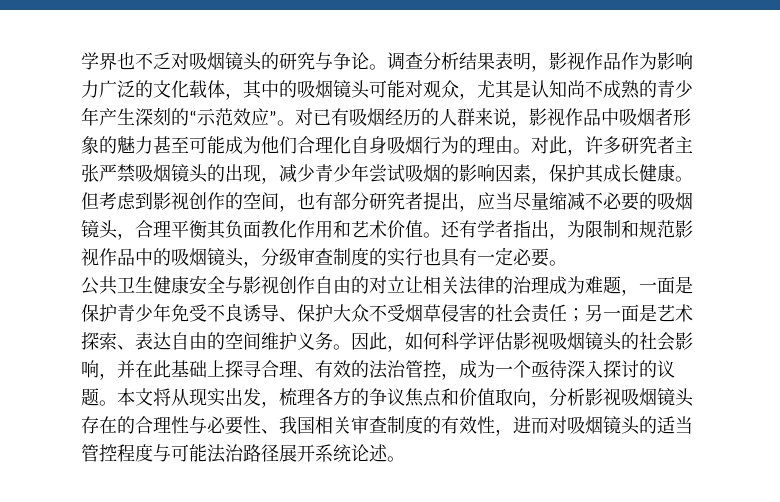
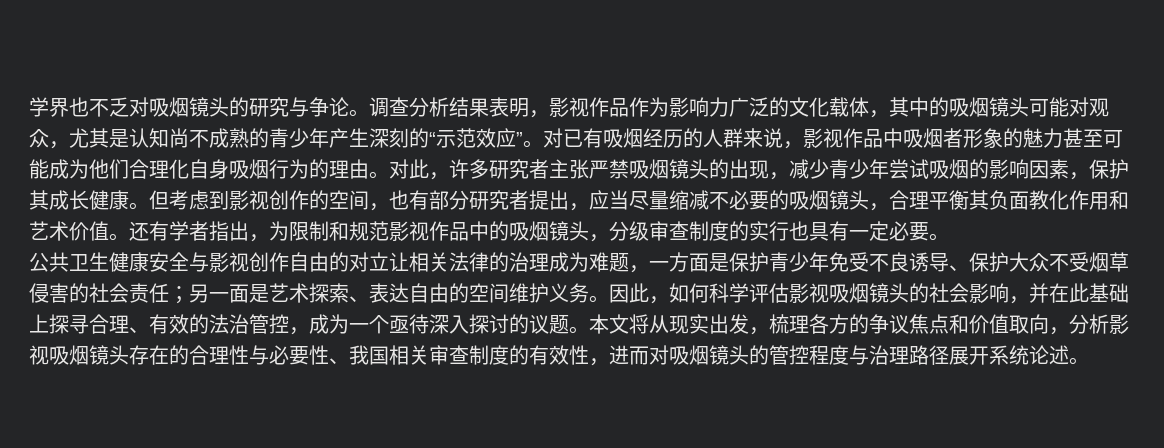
- 公共卫生健康安全与影视创作自由的对立让相关法律的治理成为难题，一面是保护青少年免受不良诱导、保护大众不受烟草侵害的社会责任；另一面是艺术探索、表达自由的空间维护义务。
+ 公共卫生健康安全与影视创作自由的对立让相关法律的治理成为难题，一方面是保护青少年免受不良诱导、保护大众不受烟草侵害的社会责任；另一面是艺术探索、表达自由的空间维护义务。
- 本文将从现实出发，梳理各方的争议焦点和价值取向，分析影视吸烟镜头存在的合理性与必要性、我国相关审查制度的有效性，进而对吸烟镜头的适当管控程度与可能法治路径展开系统论述。
+ 本文将从现实出发，梳理各方的争议焦点和价值取向，分析影视吸烟镜头存在的合理性与必要性、我国相关审查制度的有效性，进而对吸烟镜头的管控程度与治理路径展开系统论述。

